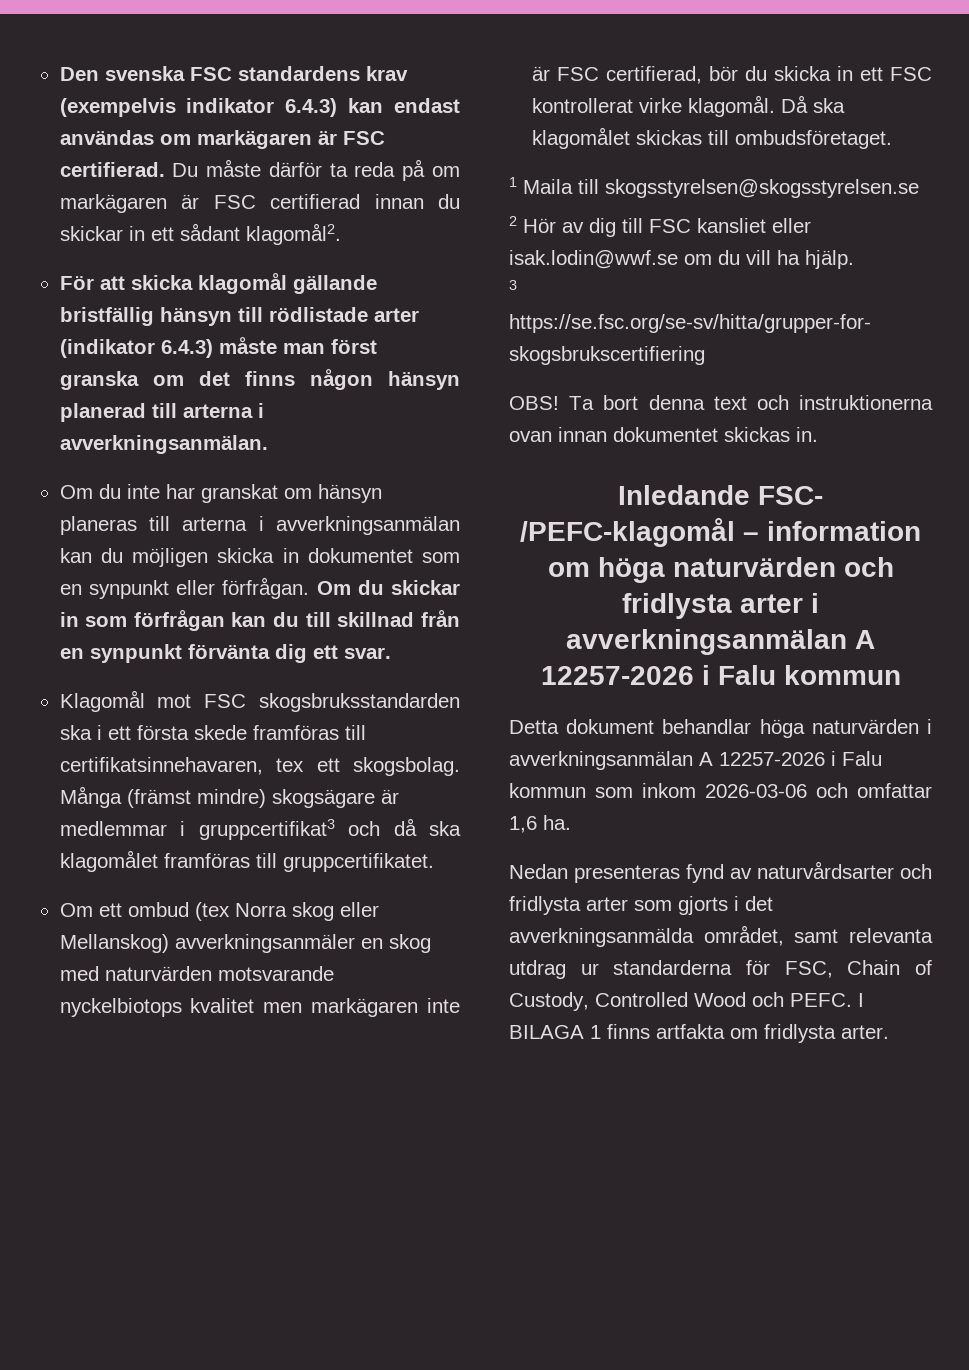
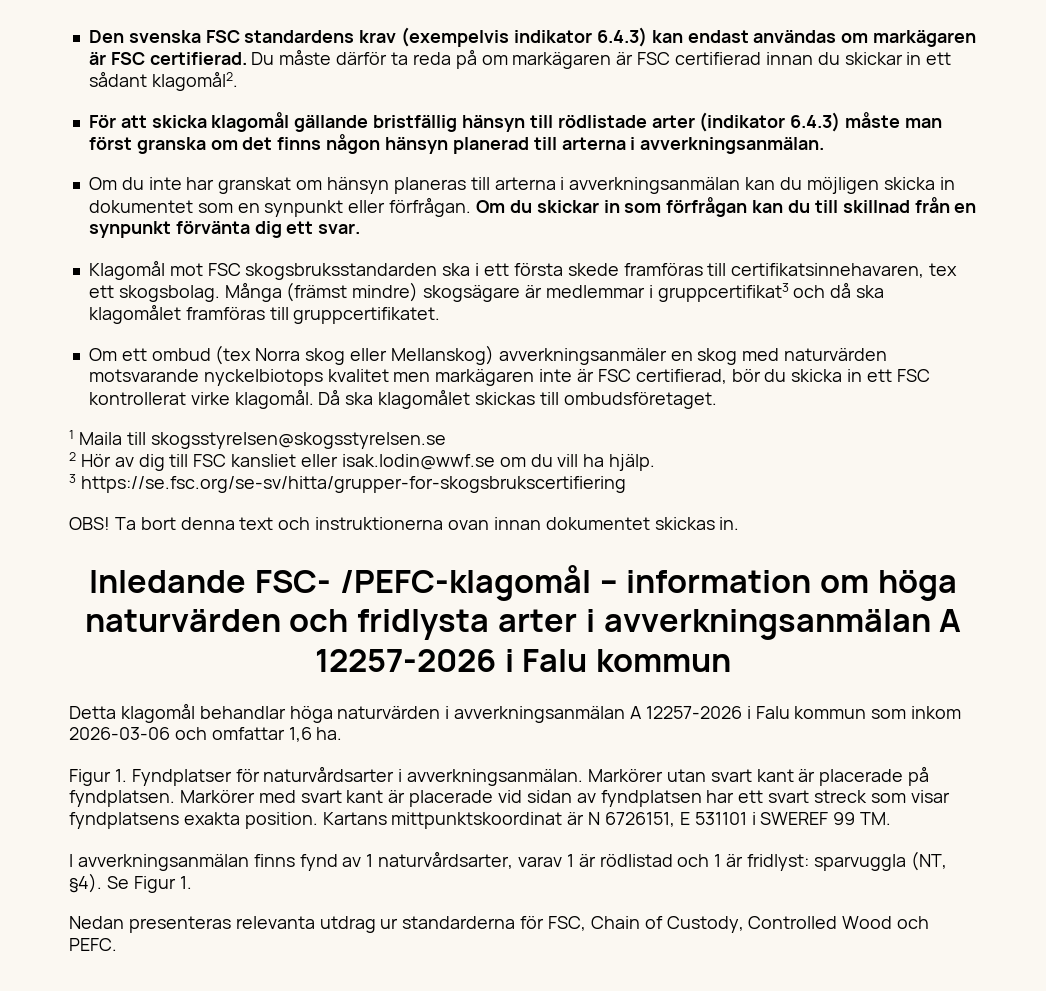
- Detta dokument behandlar höga naturvärden i avverkningsanmälan A 12257-2026 i Falu kommun som inkom 2026-03-06 och omfattar 1,6 ha.
+ Detta klagomål behandlar höga naturvärden i avverkningsanmälan A 12257-2026 i Falu kommun som inkom 2026-03-06 och omfattar 1,6 ha.
- Nedan presenteras fynd av naturvårdsarter och fridlysta arter som gjorts i det avverkningsanmälda området, samt relevanta utdrag ur standarderna för FSC, Chain of Custody, Controlled Wood och PEFC. I BILAGA 1 finns artfakta om fridlysta arter.
+ Figur 1. Fyndplatser för naturvårdsarter i avverkningsanmälan. Markörer utan svart kant är placerade på fyndplatsen. Markörer med svart kant är placerade vid sidan av fyndplatsen har ett svart streck som visar fyndplatsens exakta position. Kartans mittpunktskoordinat är N 6726151, E 531101 i SWEREF 99 TM.
+ I avverkningsanmälan finns fynd av 1 naturvårdsarter, varav 1 är rödlistad och 1 är fridlyst: sparvuggla (NT, §4). Se Figur 1.
+ Nedan presenteras relevanta utdrag ur standarderna för FSC, Chain of Custody, Controlled Wood och PEFC.

